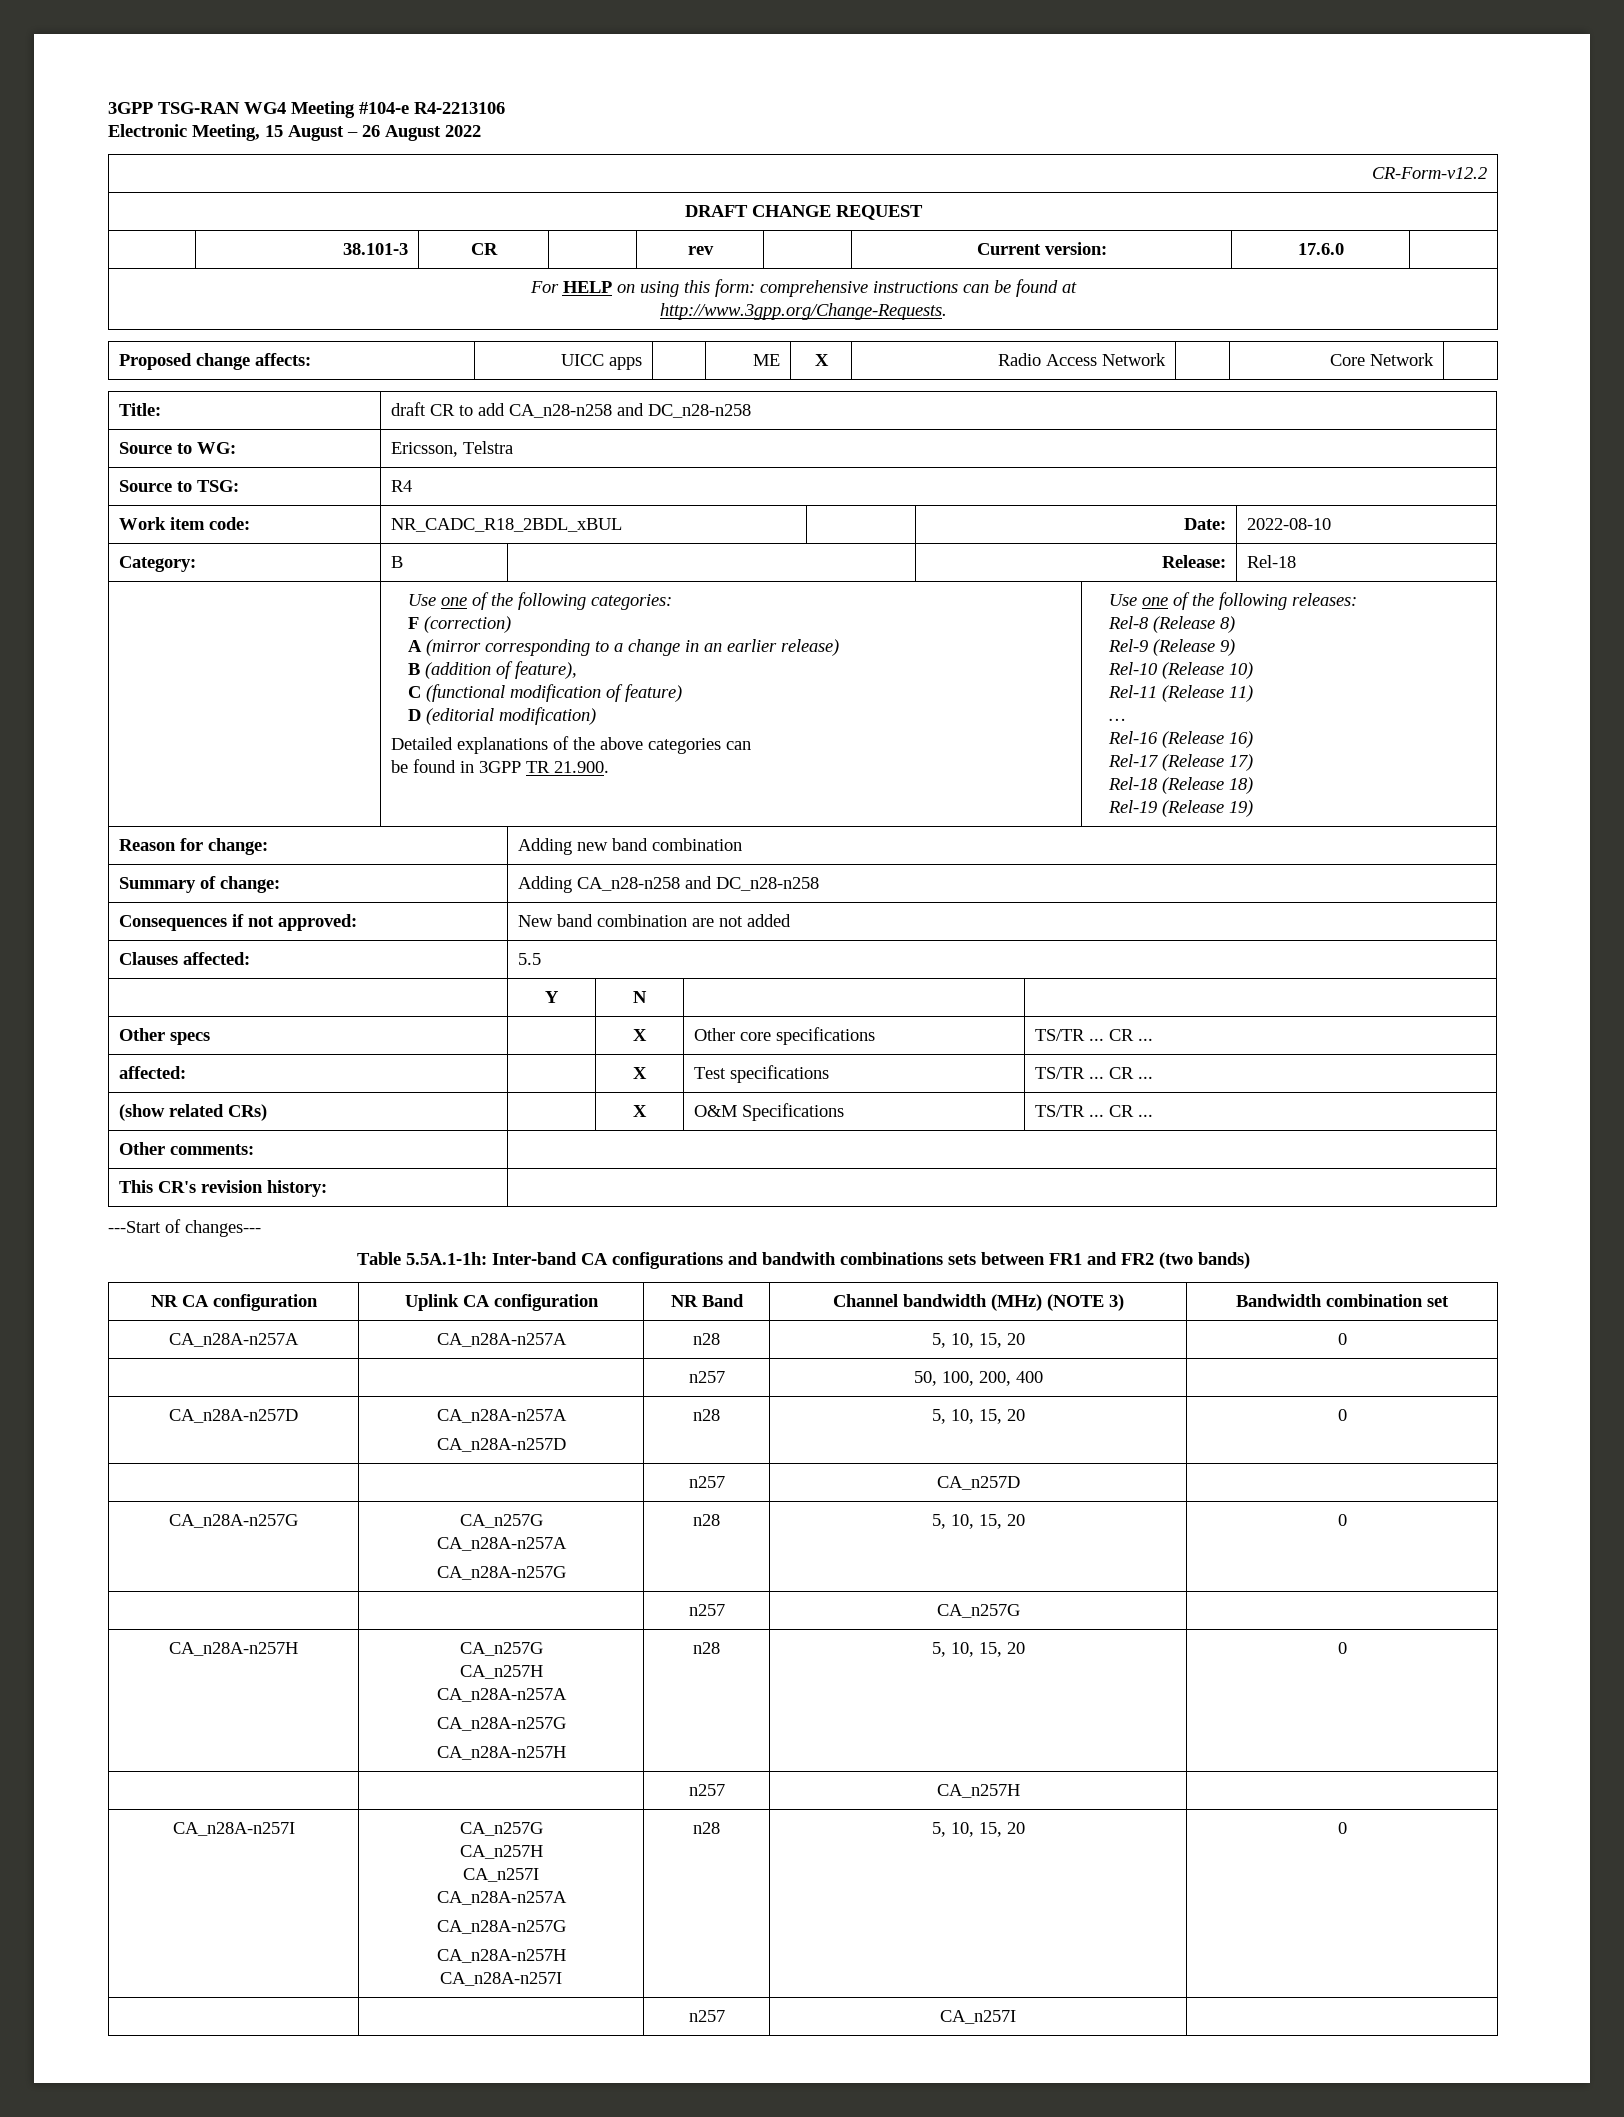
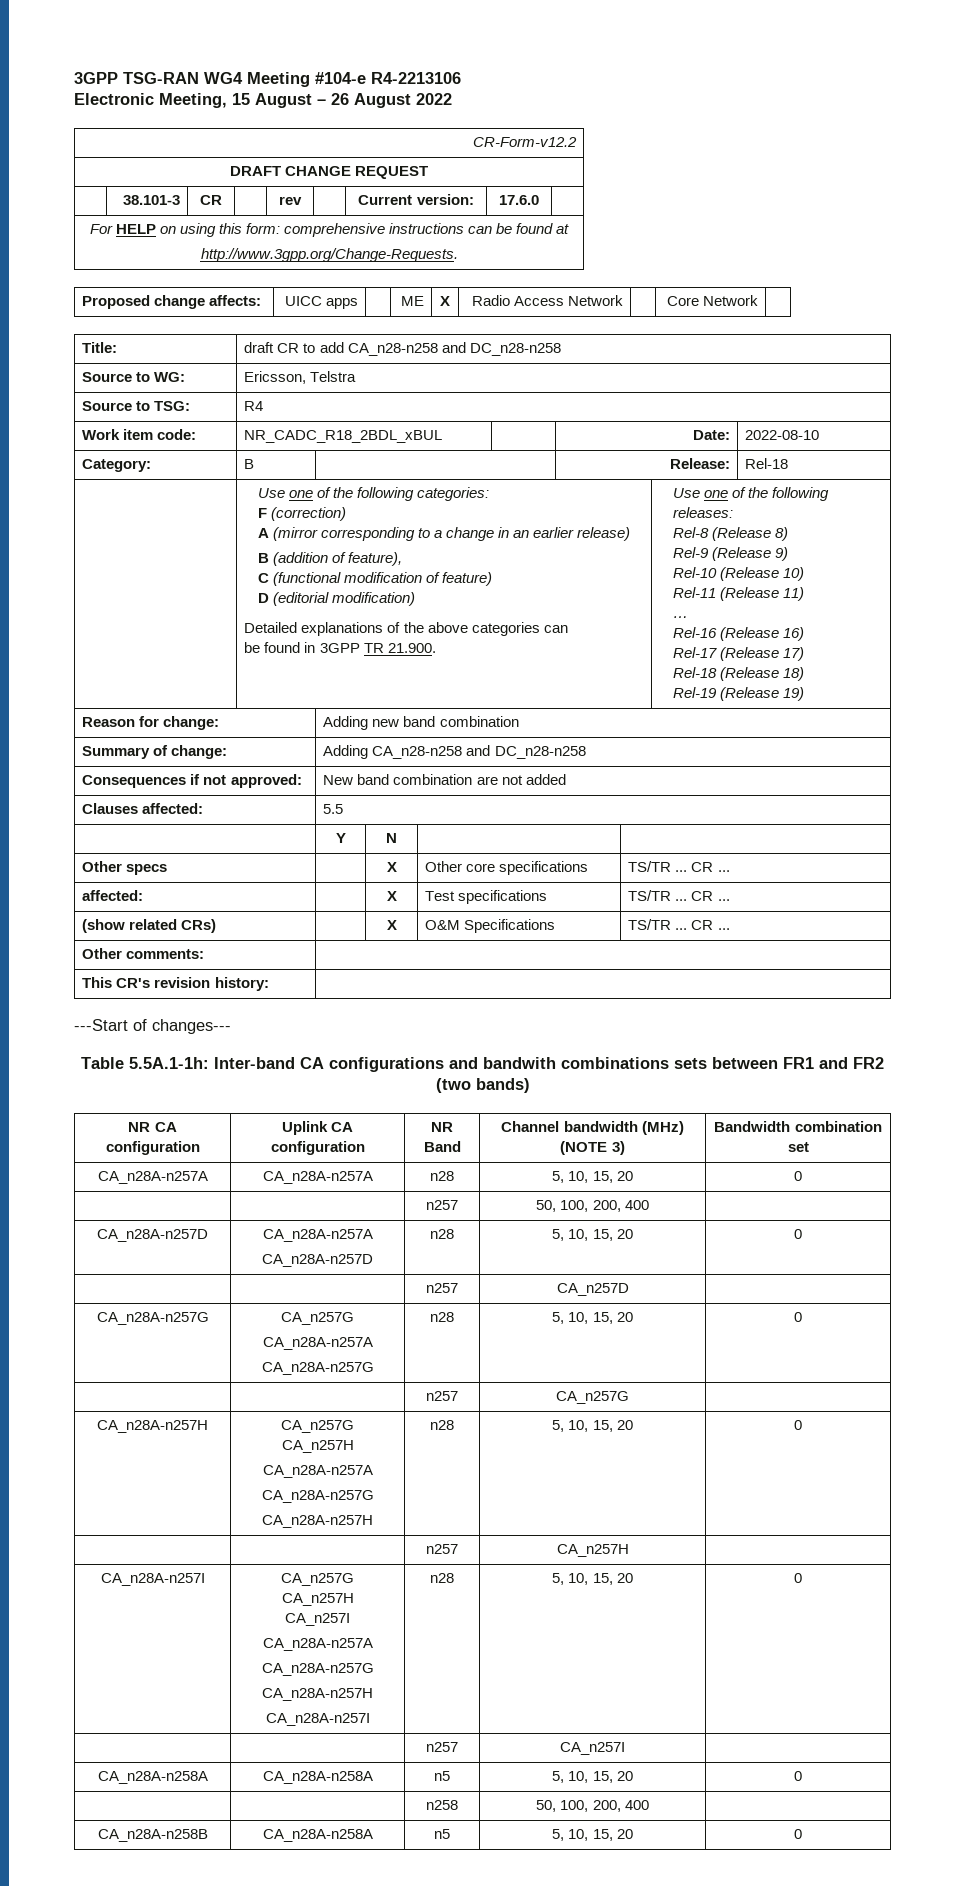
+ CA_n28A-n258A | CA_n28A-n258A | n5 | 5, 10, 15, 20 | 0
+ | | n258 | 50, 100, 200, 400 |
+ CA_n28A-n258B | CA_n28A-n258A | n5 | 5, 10, 15, 20 | 0

